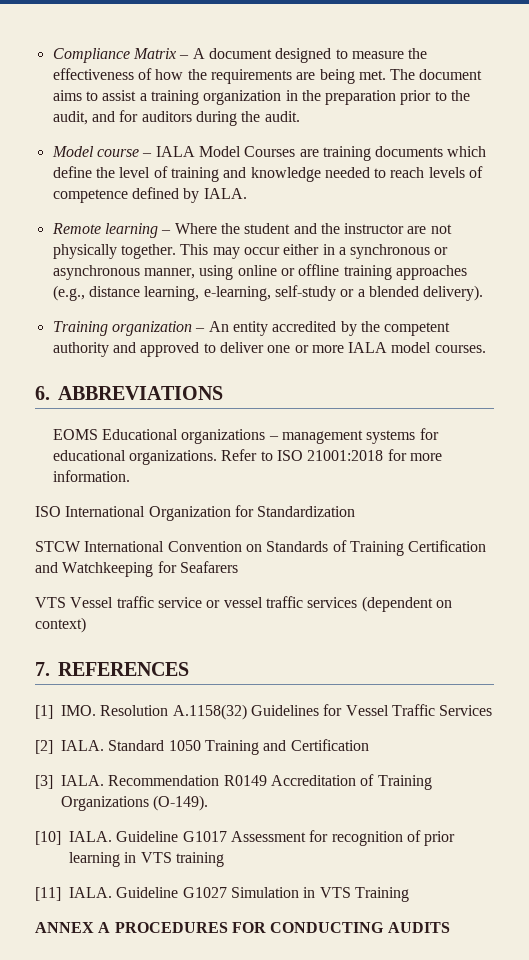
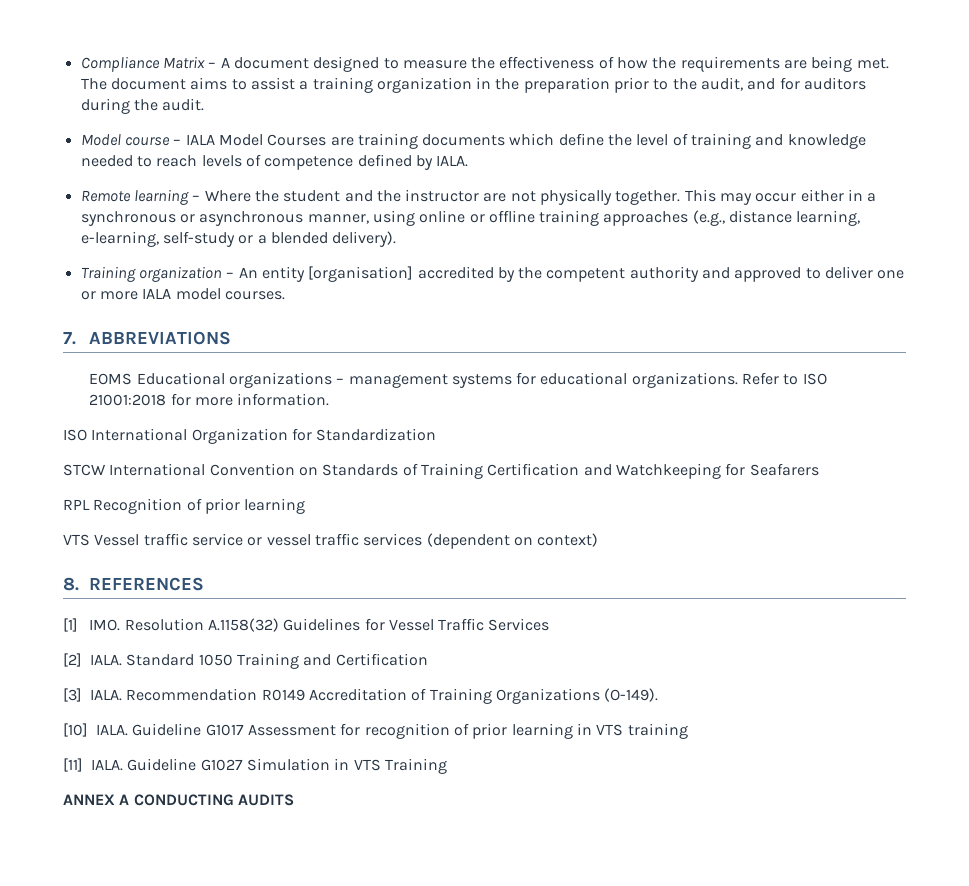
- Training organization – An entity accredited by the competent authority and approved to deliver one or more IALA model courses.
+ Training organization – An entity [organisation] accredited by the competent authority and approved to deliver one or more IALA model courses.
- 6. ABBREVIATIONS
+ 7. ABBREVIATIONS
+ RPL Recognition of prior learning
- 7. REFERENCES
+ 8. REFERENCES
- ANNEX A PROCEDURES FOR CONDUCTING AUDITS
+ ANNEX A CONDUCTING AUDITS

